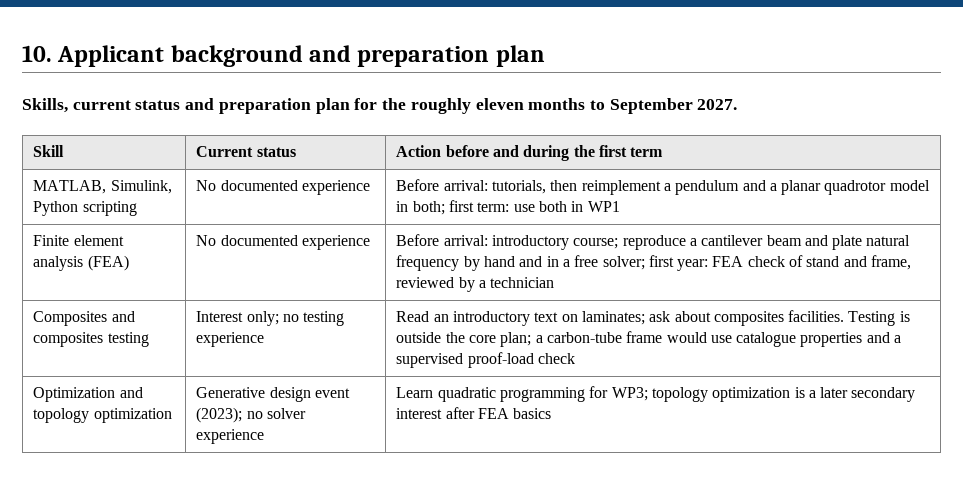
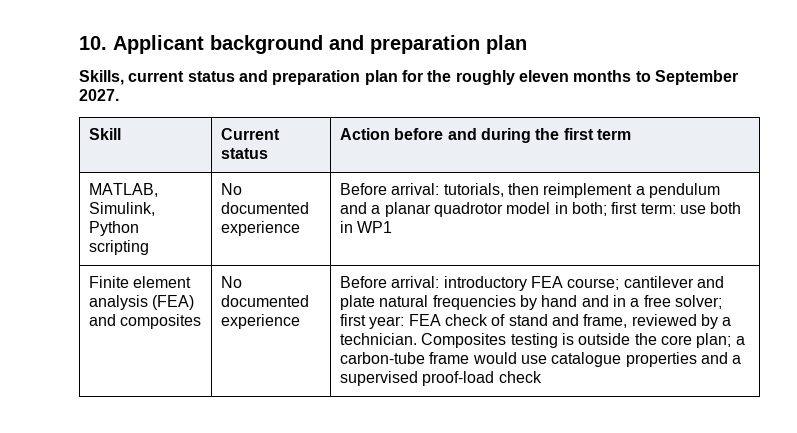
- Finite element analysis (FEA)
+ Finite element analysis (FEA) and composites
- Before arrival: introductory course; reproduce a cantilever beam and plate natural frequency by hand and in a free solver; first year: FEA check of stand and frame, reviewed by a technician
- Composites and composites testing | Interest only; no testing experience | Read an introductory text on laminates; ask about composites facilities. Testing is outside the core plan; a carbon-tube frame would use catalogue properties and a supervised proof-load check
+ Before arrival: introductory FEA course; cantilever and plate natural frequencies by hand and in a free solver; first year: FEA check of stand and frame, reviewed by a technician. Composites testing is outside the core plan; a carbon-tube frame would use catalogue properties and a supervised proof-load check
- Optimization and topology optimization | Generative design event (2023); no solver experience | Learn quadratic programming for WP3; topology optimization is a later secondary interest after FEA basics

